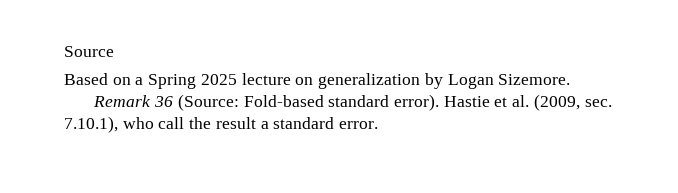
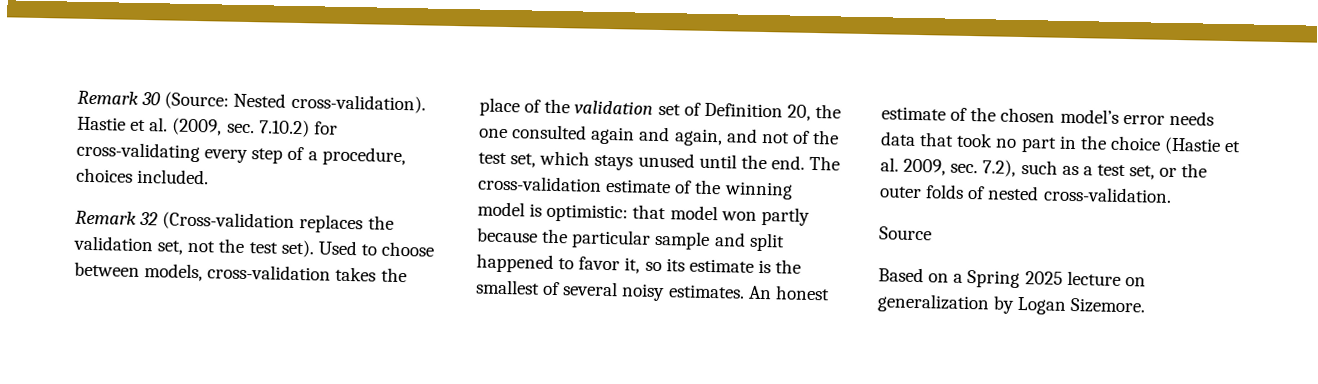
+ Remark 30 (Source: Nested cross-validation). Hastie et al. (2009, sec. 7.10.2) for cross-validating every step of a procedure, choices included.
+ Remark 32 (Cross-validation replaces the validation set, not the test set). Used to choose between models, cross-validation takes the place of the validation set of Definition 20, the one consulted again and again, and not of the test set, which stays unused until the end. The cross-validation estimate of the winning model is optimistic: that model won partly because the particular sample and split happened to favor it, so its estimate is the smallest of several noisy estimates. An honest estimate of the chosen model’s error needs data that took no part in the choice (Hastie et al. 2009, sec. 7.2), such as a test set, or the outer folds of nested cross-validation.
- Remark 36 (Source: Fold-based standard error). Hastie et al. (2009, sec. 7.10.1), who call the result a standard error.

